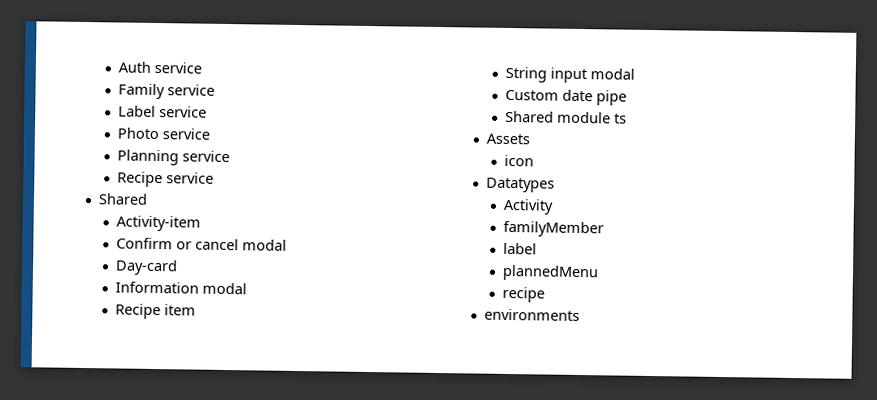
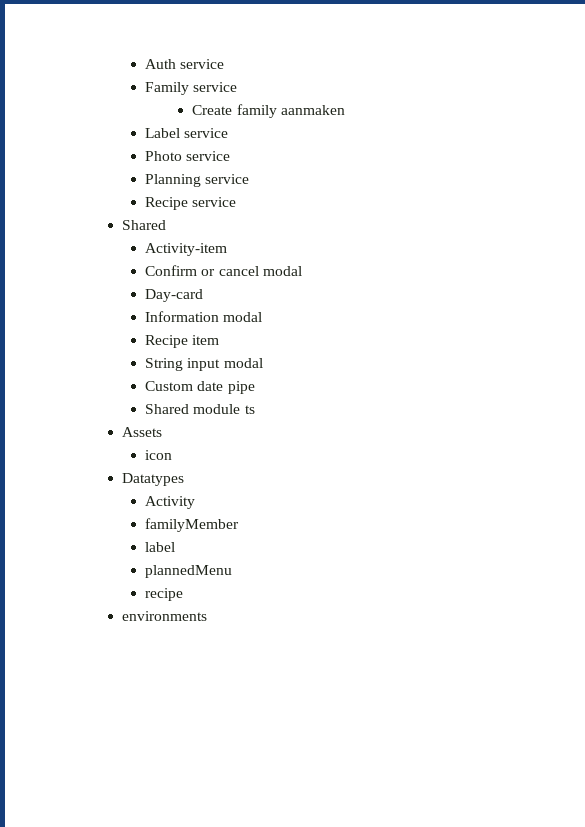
+ Create family aanmaken

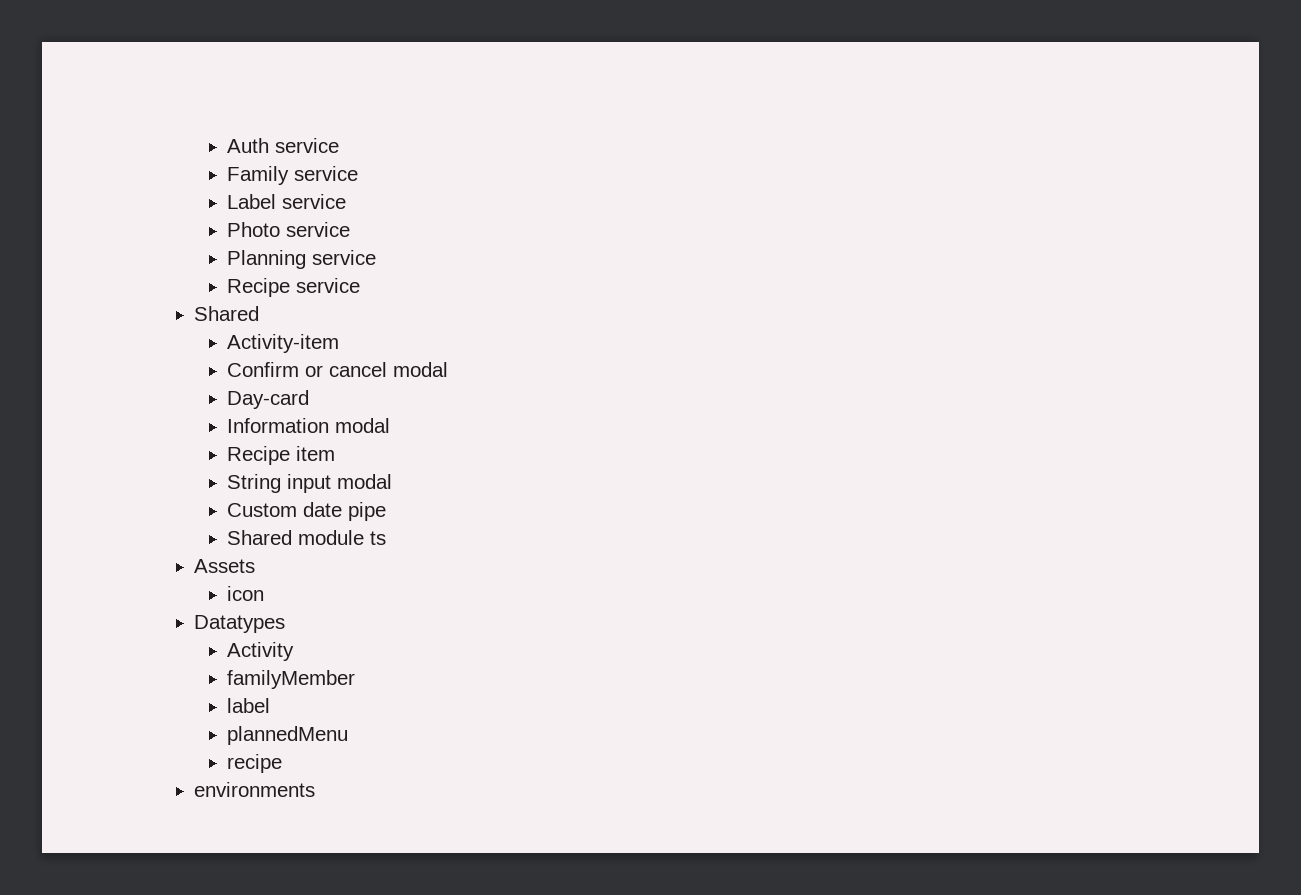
- Create family aanmaken

